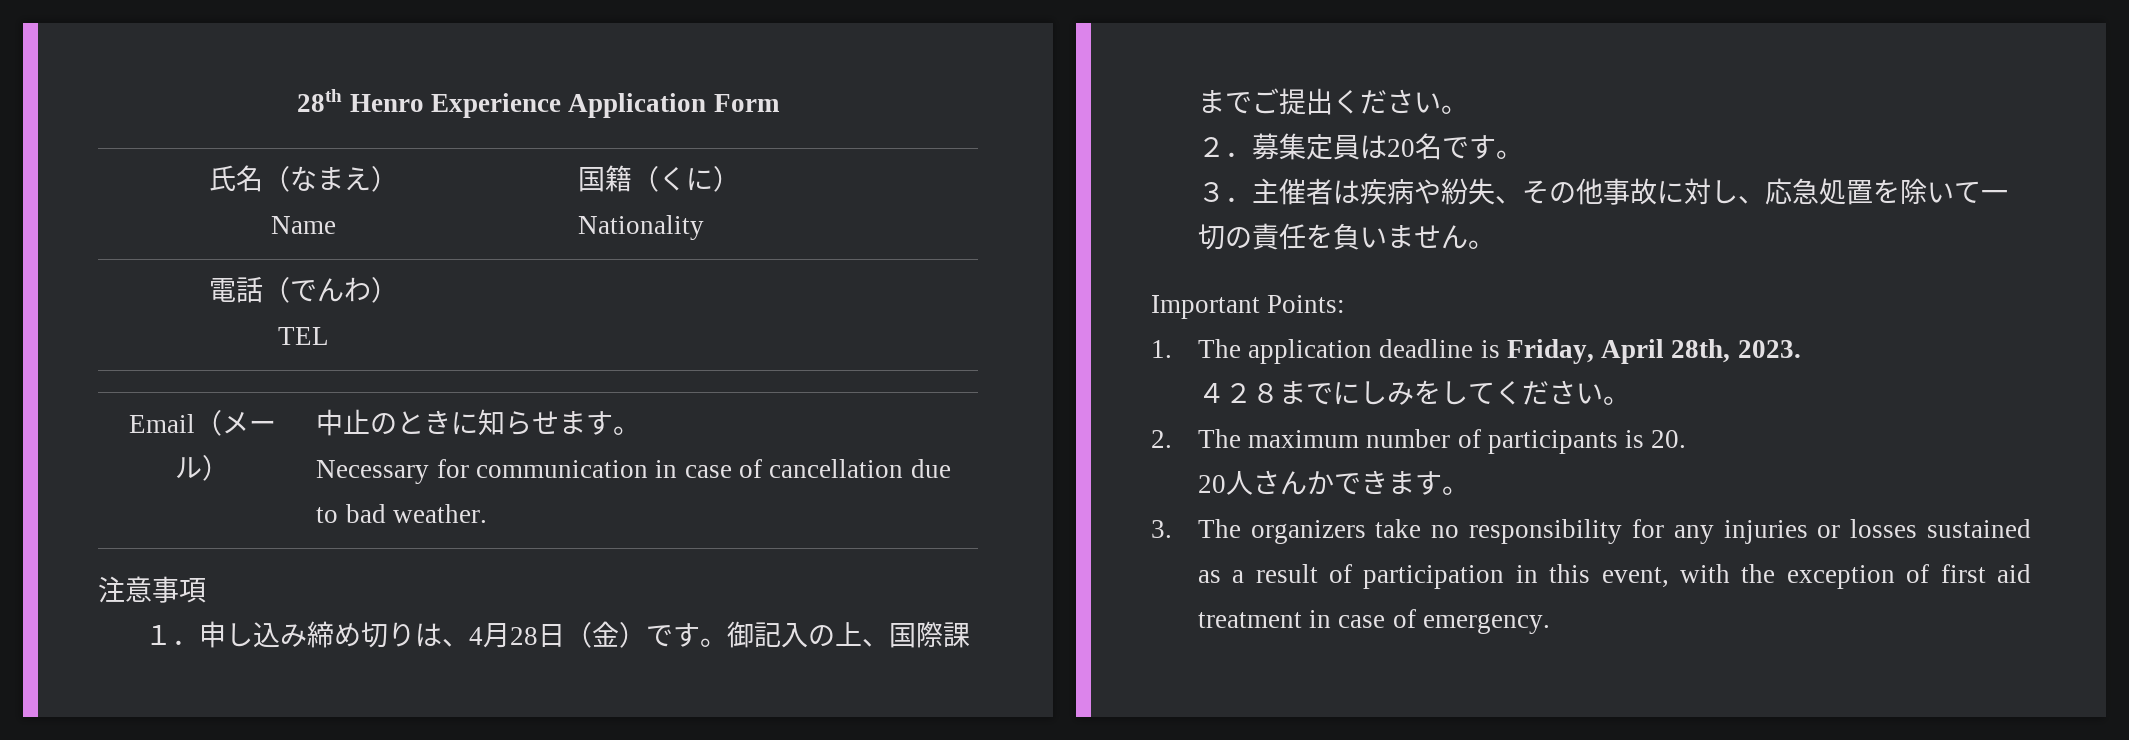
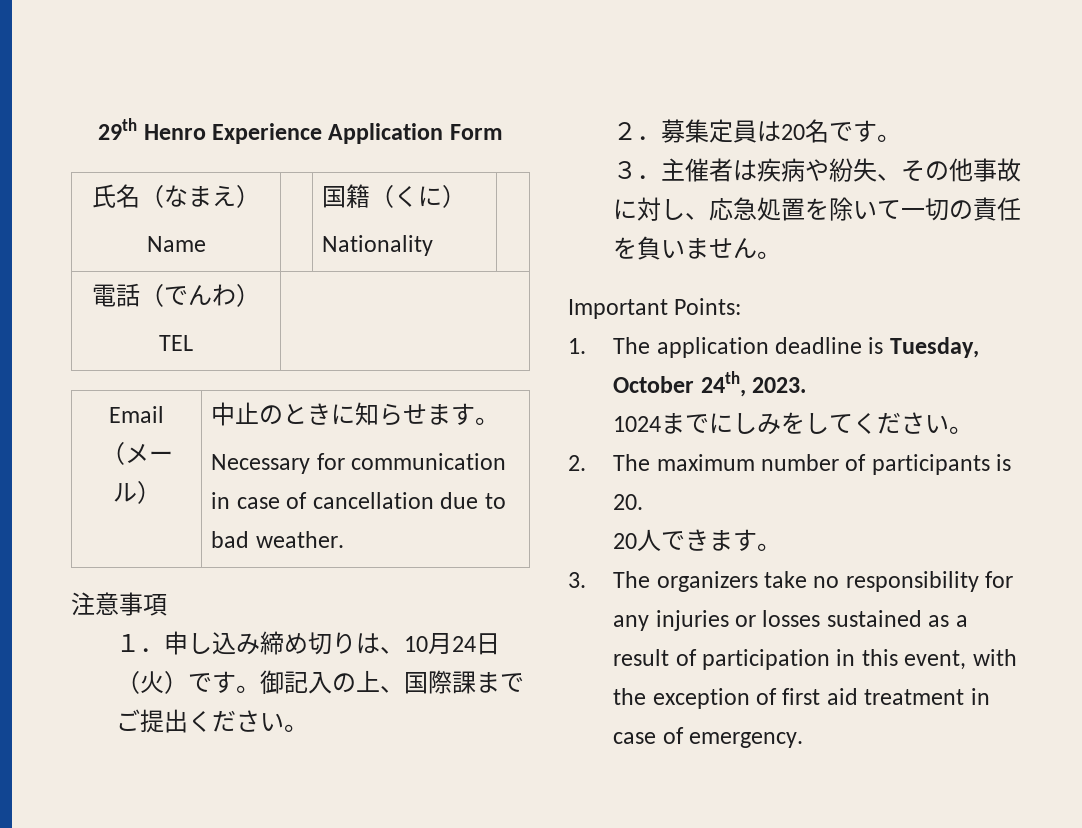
- 28th Henro Experience Application Form
+ 29th Henro Experience Application Form
- １．申し込み締め切りは、4月28日（金）です。
+ １．申し込み締め切りは、10月24日（火）です。
- 1. The application deadline is Friday, April 28th, 2023.
+ 1. The application deadline is Tuesday, October 24th, 2023.
- ４２８までにしみをしてください。
+ 1024までにしみをしてください。
- 20人さんかできます。
+ 20人できます。

